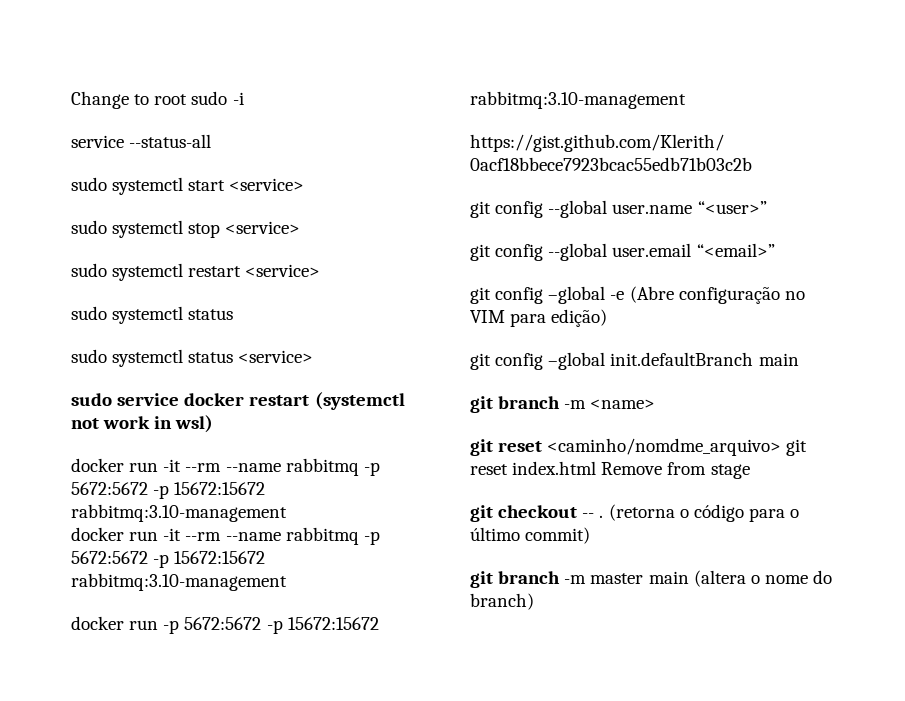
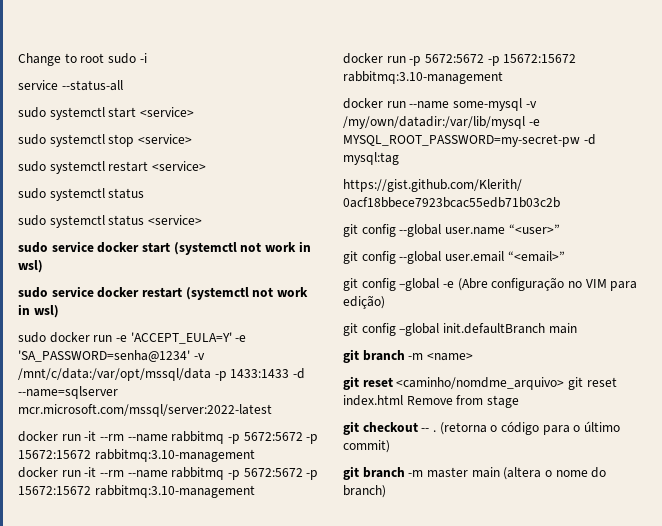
+ sudo service docker start (systemctl not work in wsl)
+ sudo docker run -e 'ACCEPT_EULA=Y' -e 'SA_PASSWORD=senha@1234' -v /mnt/c/data:/var/opt/mssql/data -p 1433:1433 -d --name=sqlserver mcr.microsoft.com/mssql/server:2022-latest
+ docker run --name some-mysql -v /my/own/datadir:/var/lib/mysql -e MYSQL_ROOT_PASSWORD=my-secret-pw -d mysql:tag

